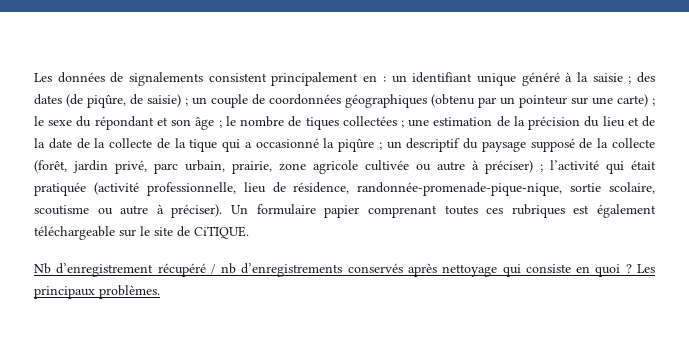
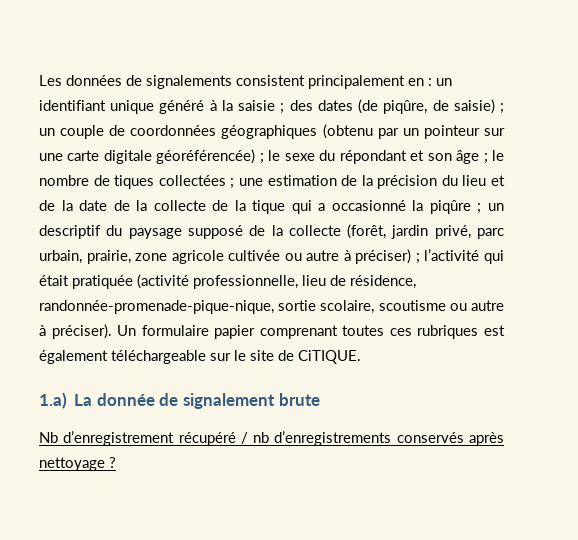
- un couple de coordonnées géographiques (obtenu par un pointeur sur une carte) ;
+ un couple de coordonnées géographiques (obtenu par un pointeur sur une carte digitale géoréférencée) ;
+ 1.a) La donnée de signalement brute
- Nb d’enregistrement récupéré / nb d’enregistrements conservés après nettoyage qui consiste en quoi ? Les principaux problèmes.
+ Nb d’enregistrement récupéré / nb d’enregistrements conservés après nettoyage ?

